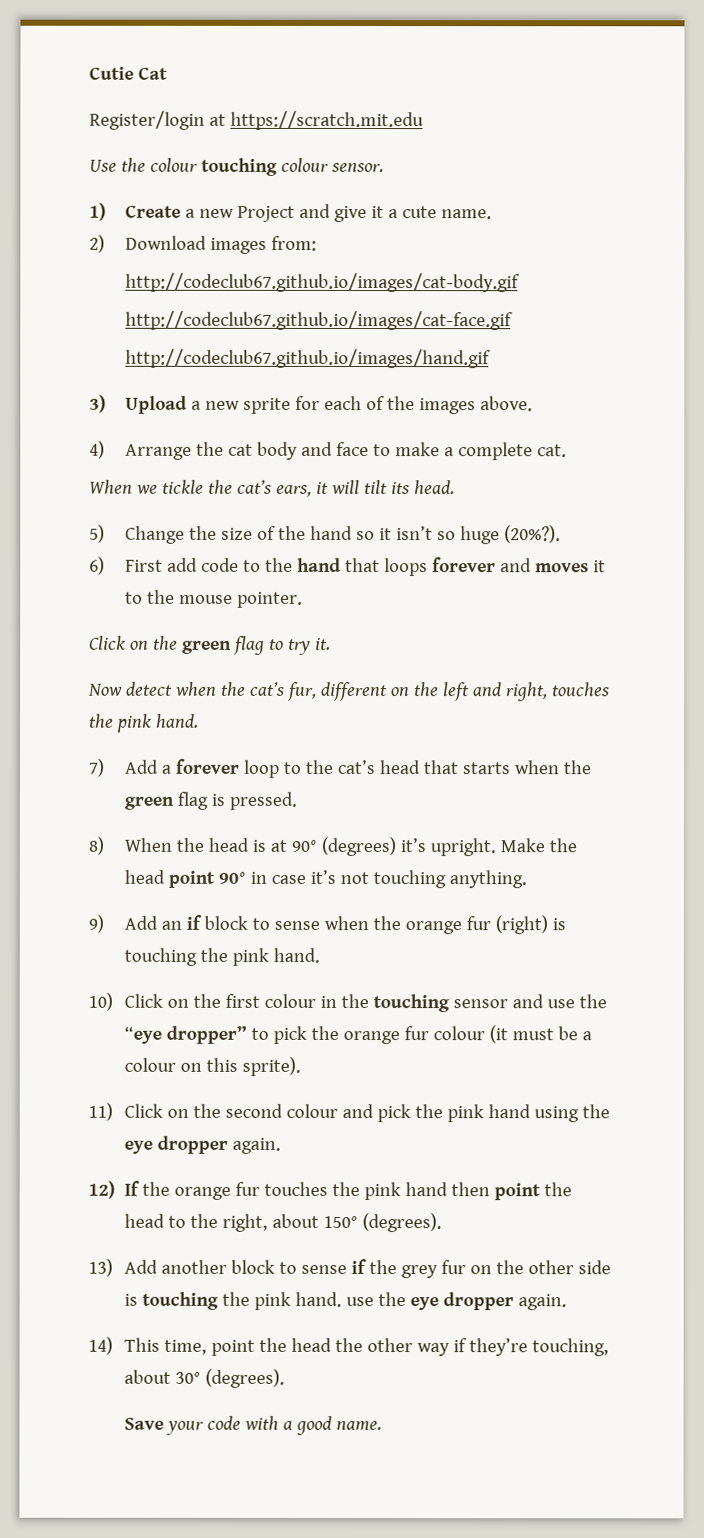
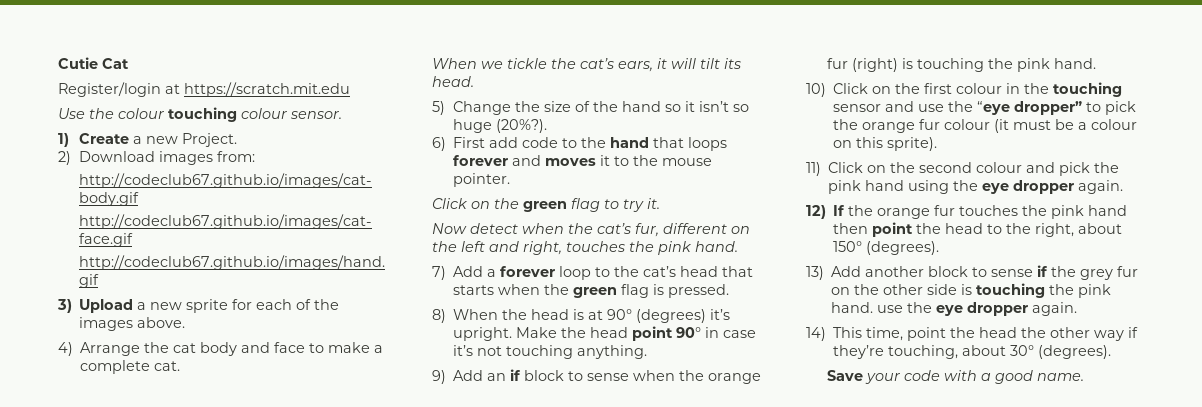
- 1) Create a new Project and give it a cute name.
+ 1) Create a new Project.

